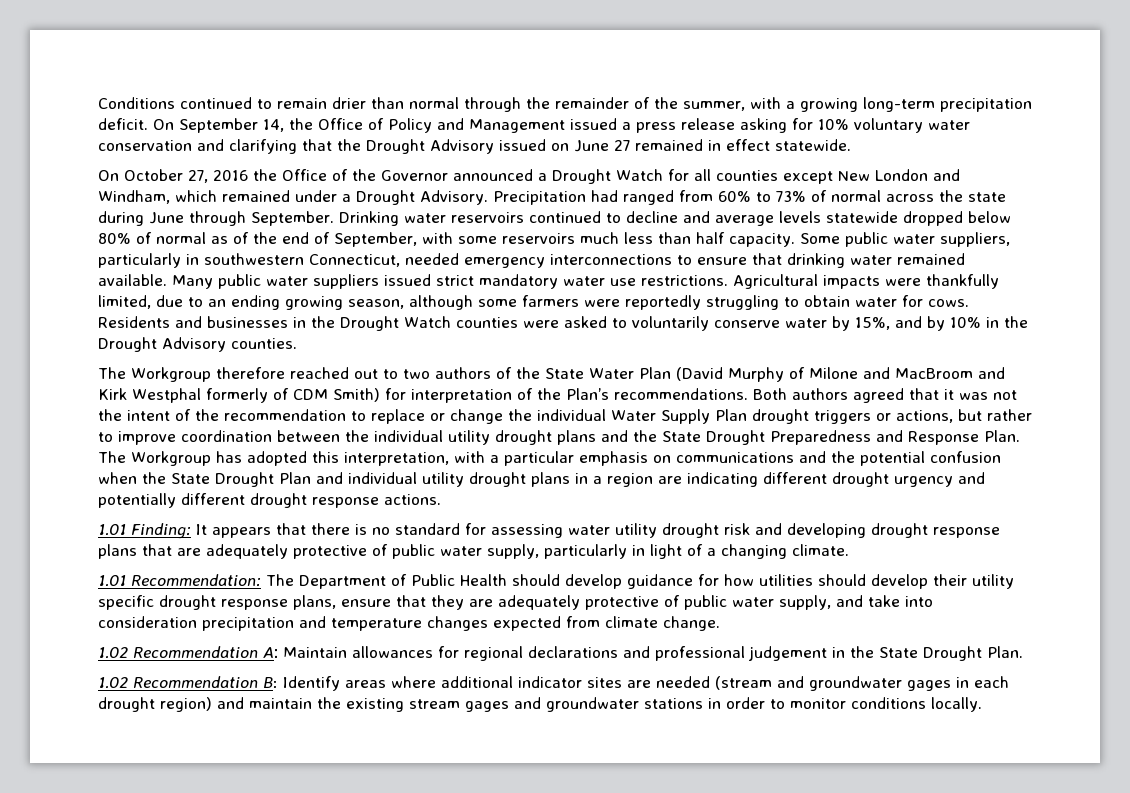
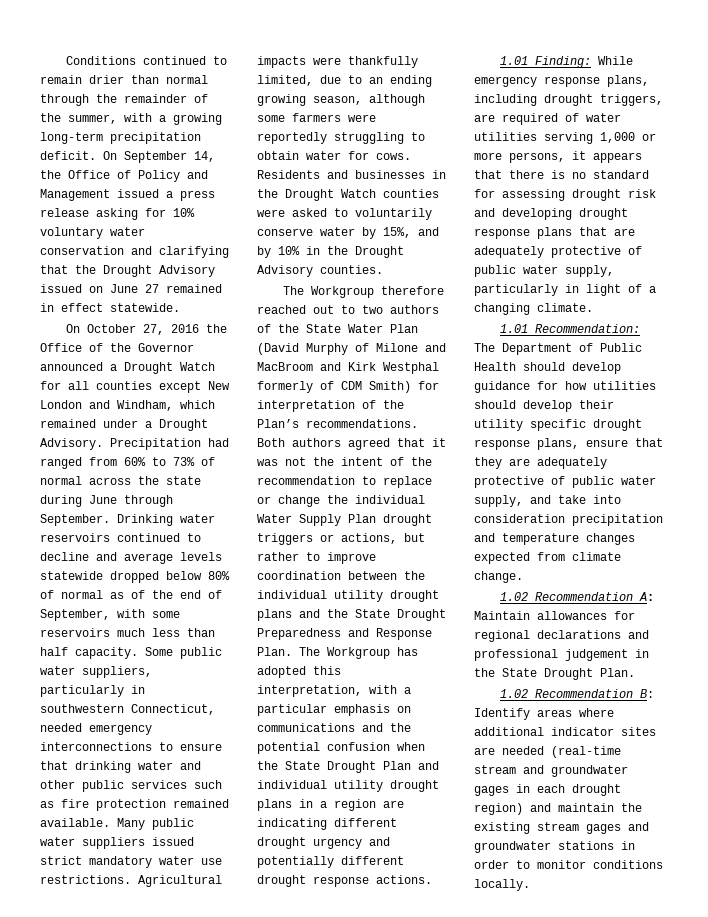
- Some public water suppliers, particularly in southwestern Connecticut, needed emergency interconnections to ensure that drinking water remained available.
+ Some public water suppliers, particularly in southwestern Connecticut, needed emergency interconnections to ensure that drinking water and other public services such as fire protection remained available.
- 1.01 Finding: It appears that there is no standard for assessing water utility drought risk and developing drought response plans that are adequately protective of public water supply, particularly in light of a changing climate.
+ 1.01 Finding: While emergency response plans, including drought triggers, are required of water utilities serving 1,000 or more persons, it appears that there is no standard for assessing drought risk and developing drought response plans that are adequately protective of public water supply, particularly in light of a changing climate.
- 1.02 Recommendation B: Identify areas where additional indicator sites are needed (stream and groundwater gages in each drought region) and maintain the existing stream gages and groundwater stations in order to monitor conditions locally.
+ 1.02 Recommendation B: Identify areas where additional indicator sites are needed (real-time stream and groundwater gages in each drought region) and maintain the existing stream gages and groundwater stations in order to monitor conditions locally.

